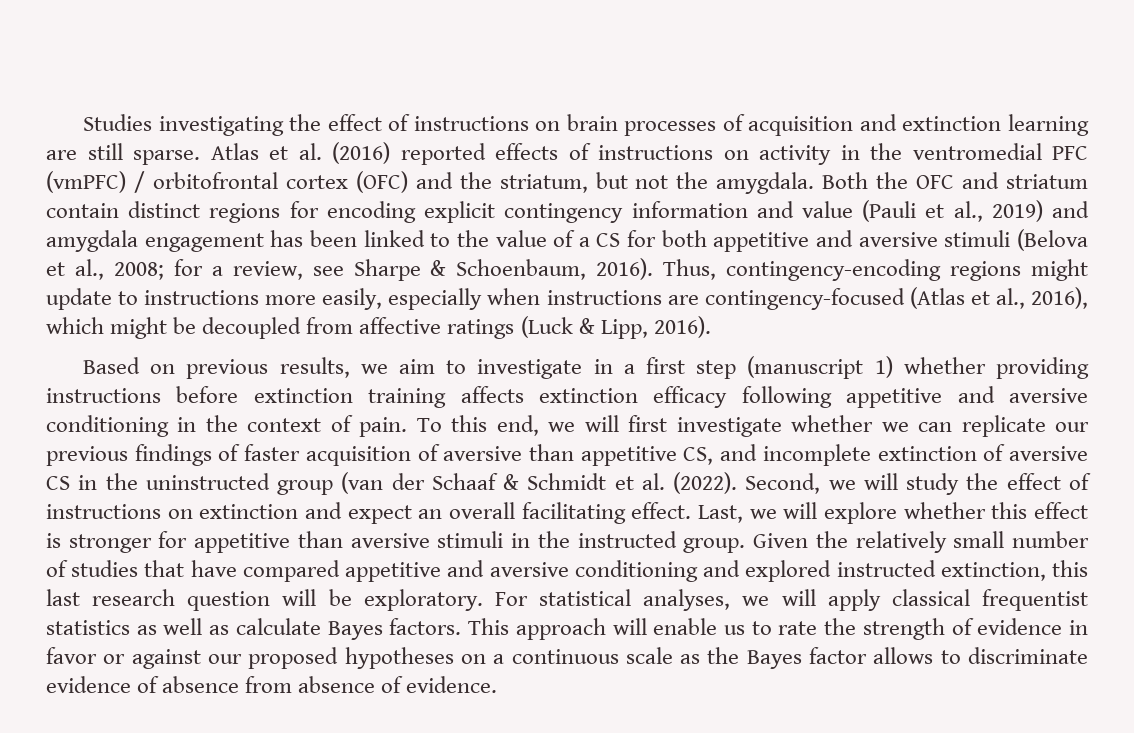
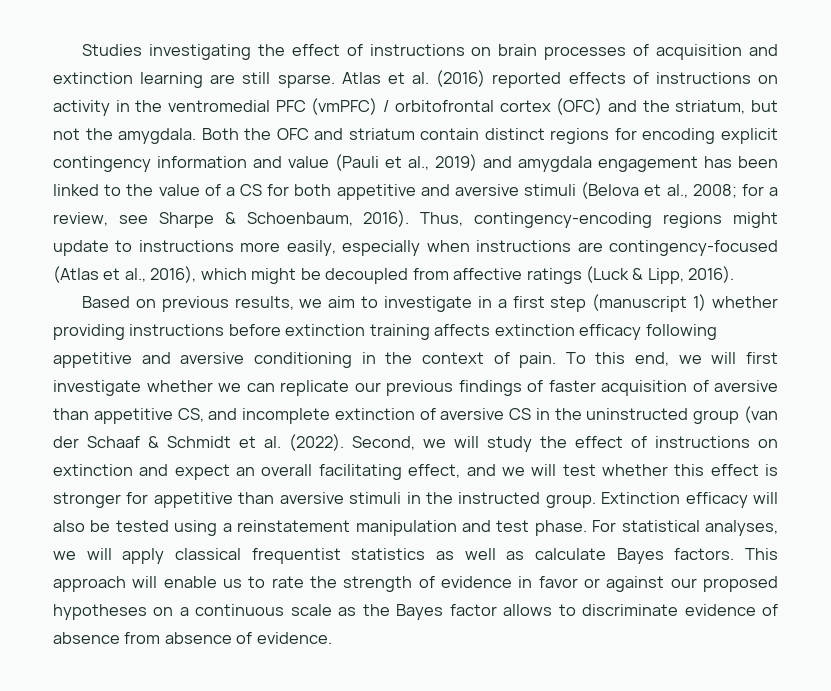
- Second, we will study the effect of instructions on extinction and expect an overall facilitating effect. Last, we will explore whether this effect is stronger for appetitive than aversive stimuli in the instructed group.
+ Second, we will study the effect of instructions on extinction and expect an overall facilitating effect, and we will test whether this effect is stronger for appetitive than aversive stimuli in the instructed group.
- Given the relatively small number of studies that have compared appetitive and aversive conditioning and explored instructed extinction, this last research question will be exploratory.
+ Extinction efficacy will also be tested using a reinstatement manipulation and test phase.

